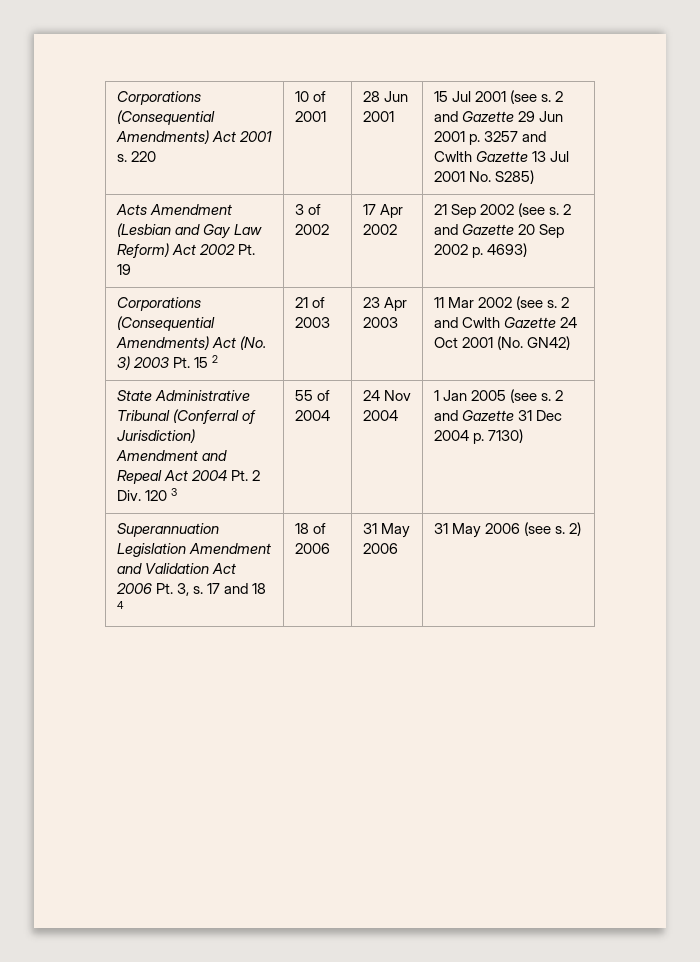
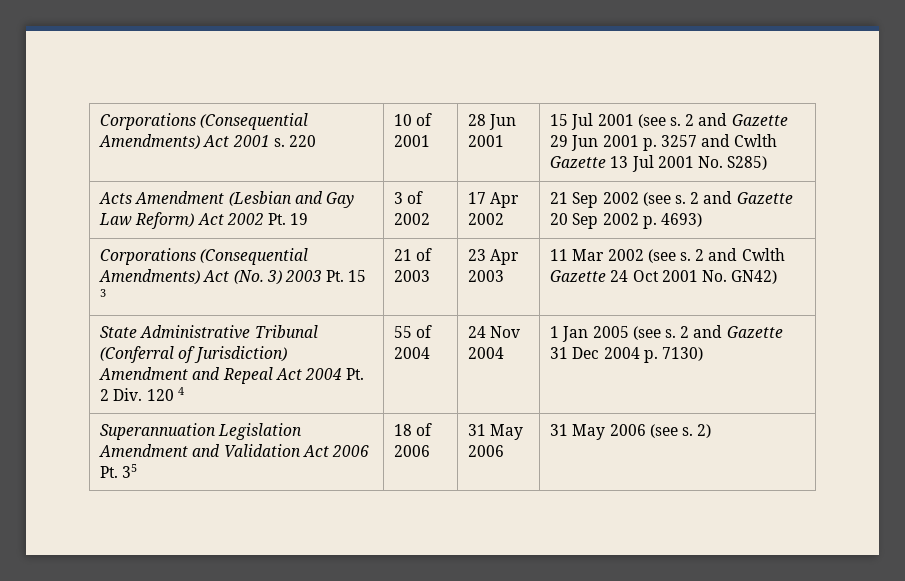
- Corporations (Consequential Amendments) Act (No. 3) 2003 Pt. 15 2 | 21 of 2003 | 23 Apr 2003 | 11 Mar 2002 (see s. 2 and Cwlth Gazette 24 Oct 2001 (No. GN42)
+ Corporations (Consequential Amendments) Act (No. 3) 2003 Pt. 15 3 | 21 of 2003 | 23 Apr 2003 | 11 Mar 2002 (see s. 2 and Cwlth Gazette 24 Oct 2001 No. GN42)
- State Administrative Tribunal (Conferral of Jurisdiction) Amendment and Repeal Act 2004 Pt. 2 Div. 120 3 | 55 of 2004 | 24 Nov 2004 | 1 Jan 2005 (see s. 2 and Gazette 31 Dec 2004 p. 7130)
+ State Administrative Tribunal (Conferral of Jurisdiction) Amendment and Repeal Act 2004 Pt. 2 Div. 120 4 | 55 of 2004 | 24 Nov 2004 | 1 Jan 2005 (see s. 2 and Gazette 31 Dec 2004 p. 7130)
- Superannuation Legislation Amendment and Validation Act 2006 Pt. 3, s. 17 and 18 4 | 18 of 2006 | 31 May 2006 | 31 May 2006 (see s. 2)
+ Superannuation Legislation Amendment and Validation Act 2006 Pt. 35 | 18 of 2006 | 31 May 2006 | 31 May 2006 (see s. 2)

